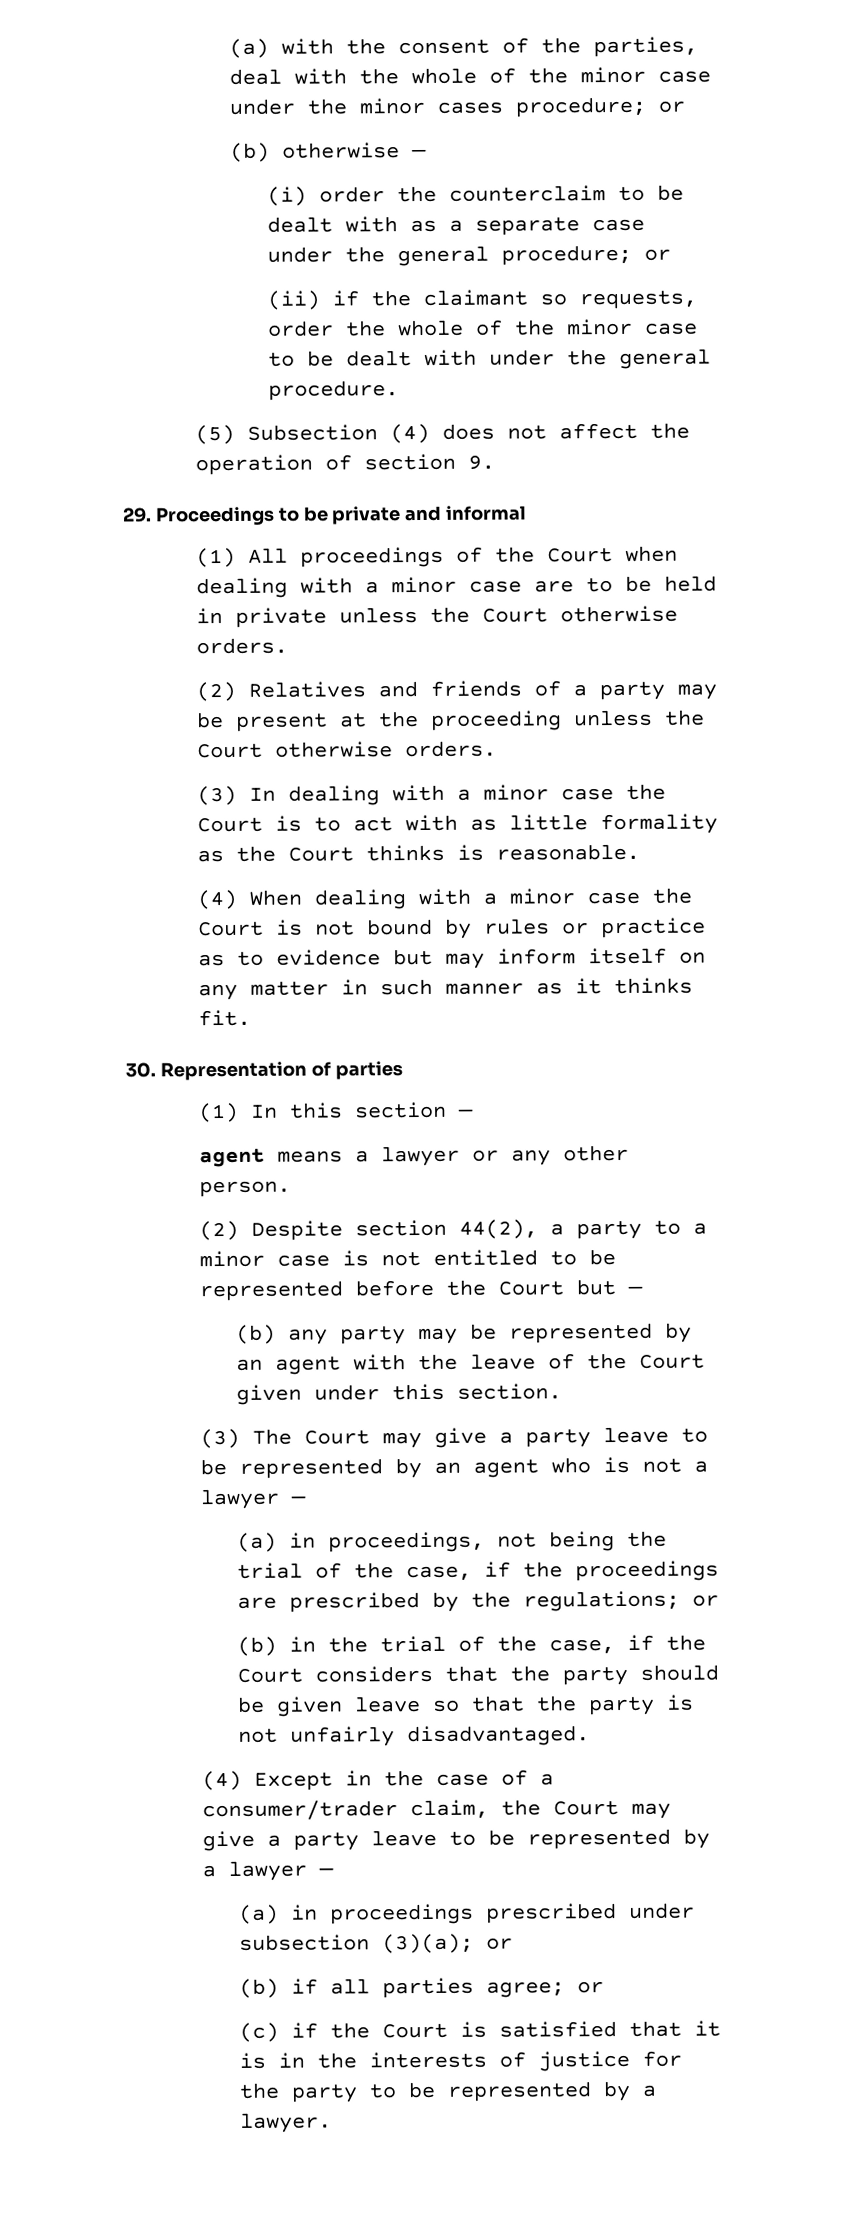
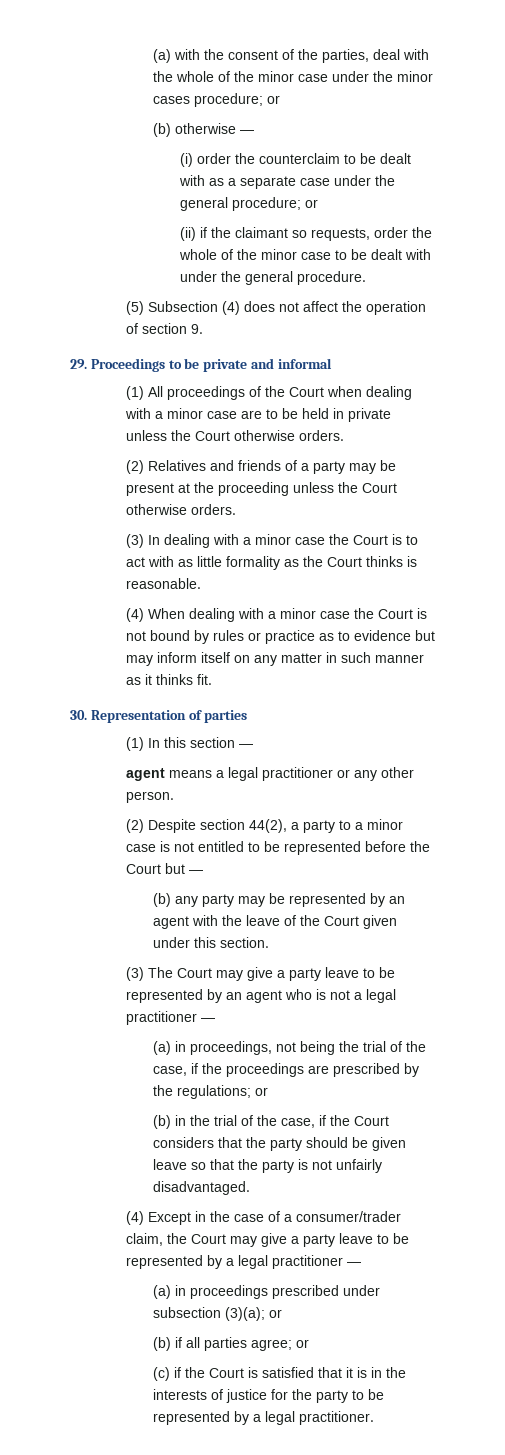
- agent means a lawyer or any other person.
+ agent means a legal practitioner or any other person.
- (3) The Court may give a party leave to be represented by an agent who is not a lawyer —
+ (3) The Court may give a party leave to be represented by an agent who is not a legal practitioner —
- (4) Except in the case of a consumer/trader claim, the Court may give a party leave to be represented by a lawyer —
+ (4) Except in the case of a consumer/trader claim, the Court may give a party leave to be represented by a legal practitioner —
- (c) if the Court is satisfied that it is in the interests of justice for the party to be represented by a lawyer.
+ (c) if the Court is satisfied that it is in the interests of justice for the party to be represented by a legal practitioner.

